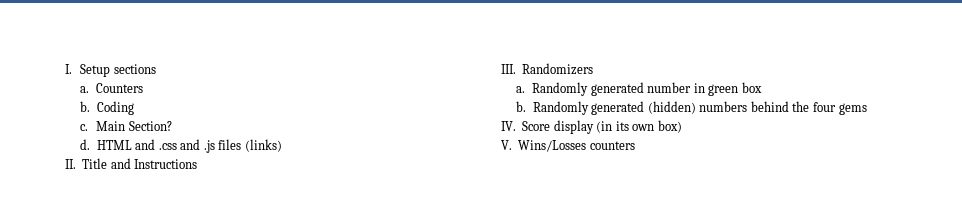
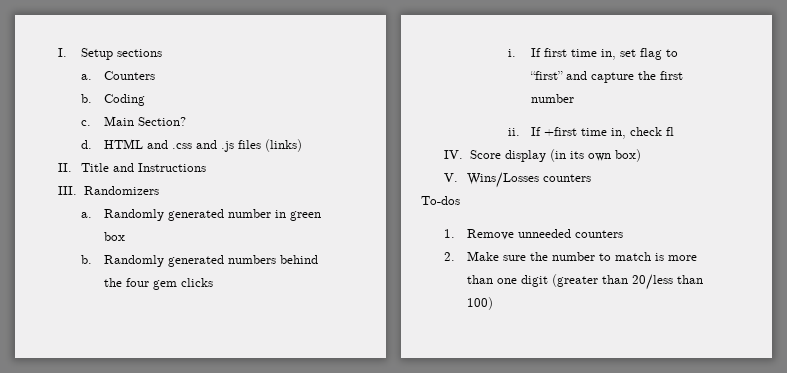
- Randomly generated (hidden) numbers behind the four gems
+ Randomly generated numbers behind the four gem clicks
+ i. If first time in, set flag to “first” and capture the first number
+ ii. If +first time in, check fl
+ To-dos
+ 1. Remove unneeded counters
+ 2. Make sure the number to match is more than one digit (greater than 20/less than 100)

